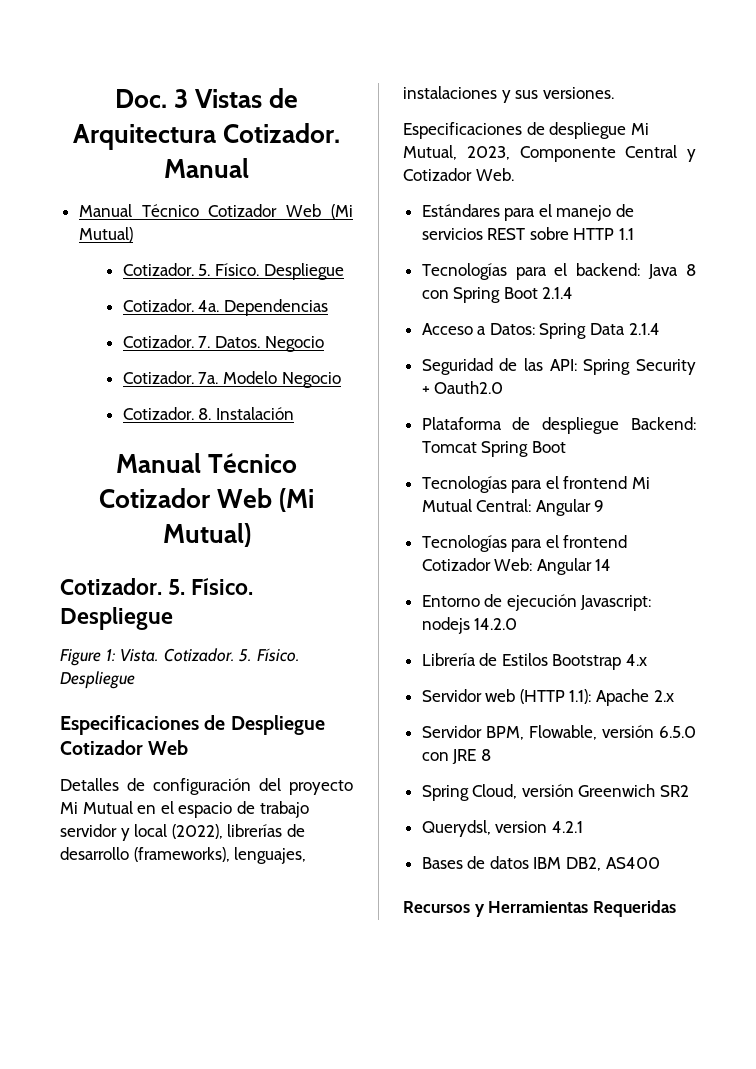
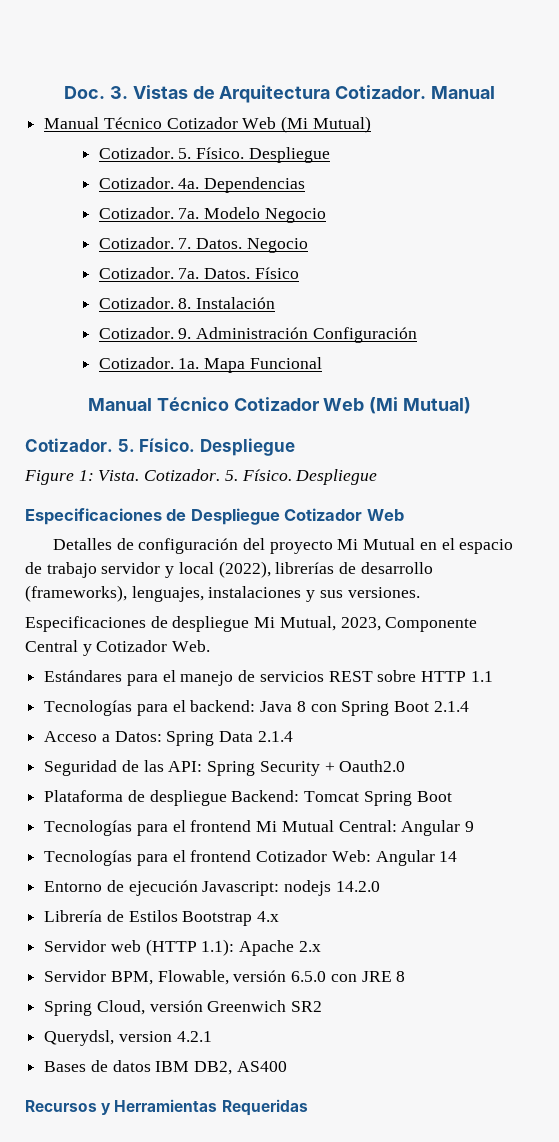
- Doc. 3 Vistas de Arquitectura Cotizador.
+ Doc. 3. Vistas de Arquitectura Cotizador.
+ Cotizador. 7a. Modelo Negocio
- Modelo Negocio
+ Datos. Físico
+ Cotizador. 9. Administración Configuración
+ Cotizador. 1a. Mapa Funcional

